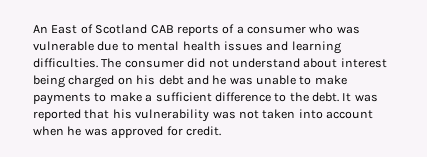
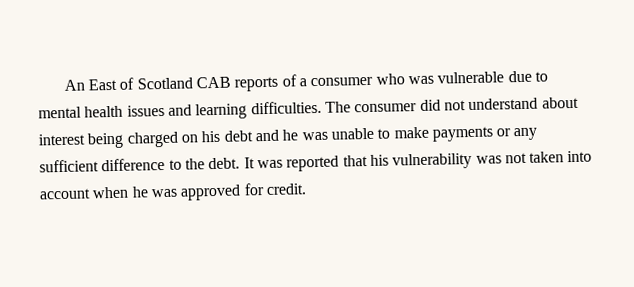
- The consumer did not understand about interest being charged on his debt and he was unable to make payments to make a sufficient difference to the debt.
+ The consumer did not understand about interest being charged on his debt and he was unable to make payments or any sufficient difference to the debt.

